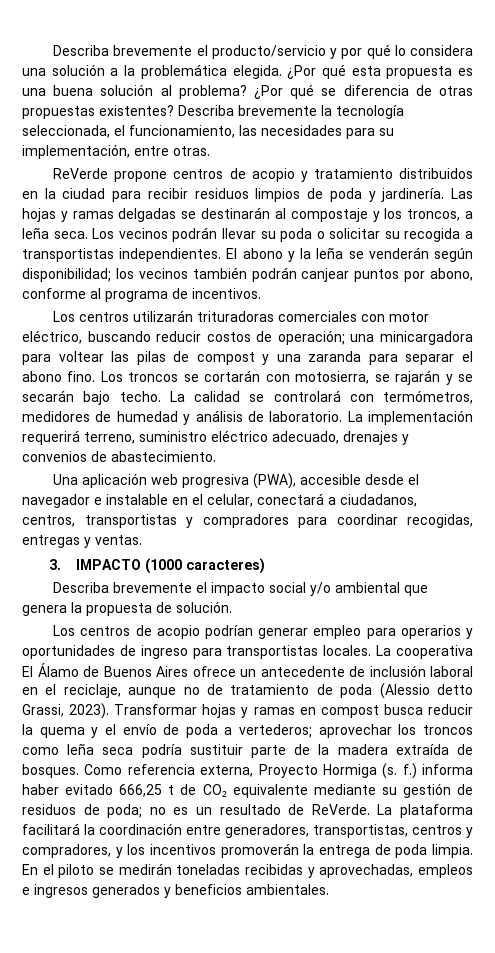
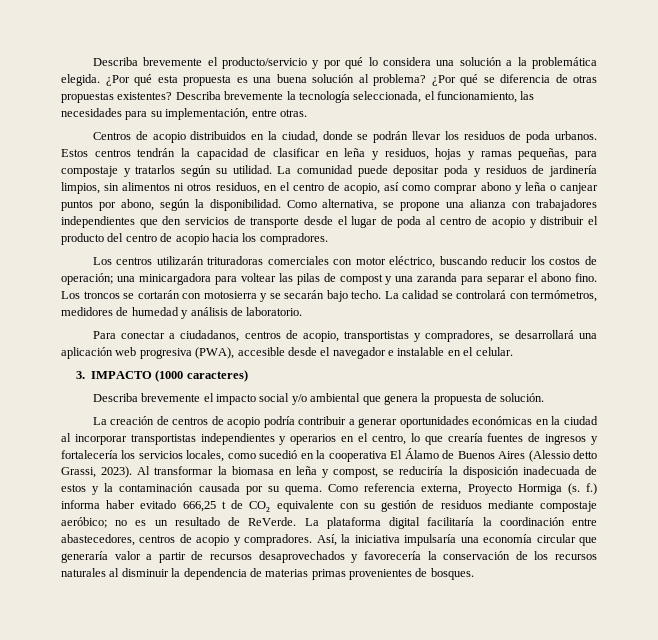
- ReVerde propone centros de acopio y tratamiento distribuidos en la ciudad para recibir residuos limpios de poda y jardinería. Las hojas y ramas delgadas se destinarán al compostaje y los troncos, a leña seca. Los vecinos podrán llevar su poda o solicitar su recogida a transportistas independientes. El abono y la leña se venderán según disponibilidad; los vecinos también podrán canjear puntos por abono, conforme al programa de incentivos.
+ Centros de acopio distribuidos en la ciudad, donde se podrán llevar los residuos de poda urbanos. Estos centros tendrán la capacidad de clasificar en leña y residuos, hojas y ramas pequeñas, para compostaje y tratarlos según su utilidad. La comunidad puede depositar poda y residuos de jardinería limpios, sin alimentos ni otros residuos, en el centro de acopio, así como comprar abono y leña o canjear puntos por abono, según la disponibilidad. Como alternativa, se propone una alianza con trabajadores independientes que den servicios de transporte desde el lugar de poda al centro de acopio y distribuir el producto del centro de acopio hacia los compradores.
- Los centros utilizarán trituradoras comerciales con motor eléctrico, buscando reducir costos de operación; una minicargadora para voltear las pilas de compost y una zaranda para separar el abono fino.
+ Los centros utilizarán trituradoras comerciales con motor eléctrico, buscando reducir los costos de operación; una minicargadora para voltear las pilas de compost y una zaranda para separar el abono fino.
- Los troncos se cortarán con motosierra, se rajarán y se secarán bajo techo.
+ Los troncos se cortarán con motosierra y se secarán bajo techo.
- La calidad se controlará con termómetros, medidores de humedad y análisis de laboratorio. La implementación requerirá terreno, suministro eléctrico adecuado, drenajes y convenios de abastecimiento.
- Una aplicación web progresiva (PWA), accesible desde el navegador e instalable en el celular, conectará a ciudadanos, centros, transportistas y compradores para coordinar recogidas, entregas y ventas.
+ La calidad se controlará con termómetros, medidores de humedad y análisis de laboratorio.
+ Para conectar a ciudadanos, centros de acopio, transportistas y compradores, se desarrollará una aplicación web progresiva (PWA), accesible desde el navegador e instalable en el celular.
- Los centros de acopio podrían generar empleo para operarios y oportunidades de ingreso para transportistas locales. La cooperativa El Álamo de Buenos Aires ofrece un antecedente de inclusión laboral en el reciclaje, aunque no de tratamiento de poda (Alessio detto Grassi, 2023). Transformar hojas y ramas en compost busca reducir la quema y el envío de poda a vertederos; aprovechar los troncos como leña seca podría sustituir parte de la madera extraída de bosques.
+ La creación de centros de acopio podría contribuir a generar oportunidades económicas en la ciudad al incorporar transportistas independientes y operarios en el centro, lo que crearía fuentes de ingresos y fortalecería los servicios locales, como sucedió en la cooperativa El Álamo de Buenos Aires (Alessio detto Grassi, 2023). Al transformar la biomasa en leña y compost, se reduciría la disposición inadecuada de estos y la contaminación causada por su quema.
- Como referencia externa, Proyecto Hormiga (s. f.) informa haber evitado 666,25 t de CO₂ equivalente mediante su gestión de residuos de poda; no es un resultado de ReVerde.
+ Como referencia externa, Proyecto Hormiga (s. f.) informa haber evitado 666,25 t de CO₂ equivalente con su gestión de residuos mediante compostaje aeróbico; no es un resultado de ReVerde.
- La plataforma facilitará la coordinación entre generadores, transportistas, centros y compradores, y los incentivos promoverán la entrega de poda limpia. En el piloto se medirán toneladas recibidas y aprovechadas, empleos e ingresos generados y beneficios ambientales.
+ La plataforma digital facilitaría la coordinación entre abastecedores, centros de acopio y compradores. Así, la iniciativa impulsaría una economía circular que generaría valor a partir de recursos desaprovechados y favorecería la conservación de los recursos naturales al disminuir la dependencia de materias primas provenientes de bosques.

